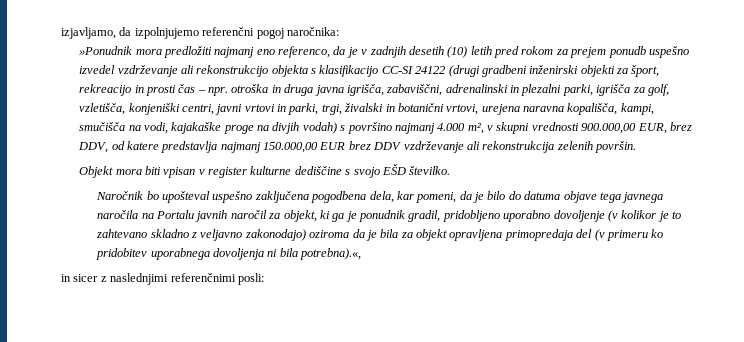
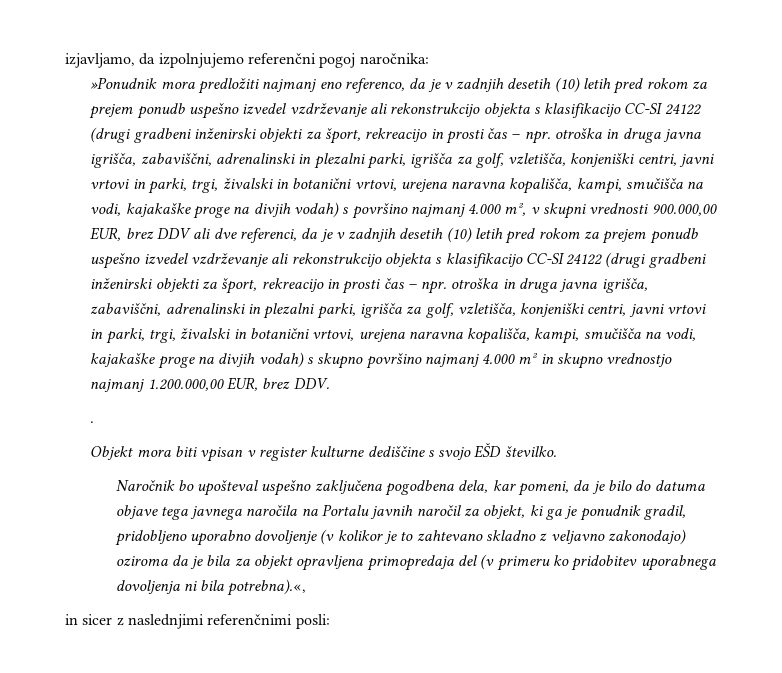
- »Ponudnik mora predložiti najmanj eno referenco, da je v zadnjih desetih (10) letih pred rokom za prejem ponudb uspešno izvedel vzdrževanje ali rekonstrukcijo objekta s klasifikacijo CC-SI 24122 (drugi gradbeni inženirski objekti za šport, rekreacijo in prosti čas – npr. otroška in druga javna igrišča, zabaviščni, adrenalinski in plezalni parki, igrišča za golf, vzletišča, konjeniški centri, javni vrtovi in parki, trgi, živalski in botanični vrtovi, urejena naravna kopališča, kampi, smučišča na vodi, kajakaške proge na divjih vodah) s površino najmanj 4.000 m², v skupni vrednosti 900.000,00 EUR, brez DDV, od katere predstavlja najmanj 150.000,00 EUR brez DDV vzdrževanje ali rekonstrukcija zelenih površin.
+ »Ponudnik mora predložiti najmanj eno referenco, da je v zadnjih desetih (10) letih pred rokom za prejem ponudb uspešno izvedel vzdrževanje ali rekonstrukcijo objekta s klasifikacijo CC-SI 24122 (drugi gradbeni inženirski objekti za šport, rekreacijo in prosti čas – npr. otroška in druga javna igrišča, zabaviščni, adrenalinski in plezalni parki, igrišča za golf, vzletišča, konjeniški centri, javni vrtovi in parki, trgi, živalski in botanični vrtovi, urejena naravna kopališča, kampi, smučišča na vodi, kajakaške proge na divjih vodah) s površino najmanj 4.000 m², v skupni vrednosti 900.000,00 EUR, brez DDV ali dve referenci, da je v zadnjih desetih (10) letih pred rokom za prejem ponudb uspešno izvedel vzdrževanje ali rekonstrukcijo objekta s klasifikacijo CC-SI 24122 (drugi gradbeni inženirski objekti za šport, rekreacijo in prosti čas – npr. otroška in druga javna igrišča, zabaviščni, adrenalinski in plezalni parki, igrišča za golf, vzletišča, konjeniški centri, javni vrtovi in parki, trgi, živalski in botanični vrtovi, urejena naravna kopališča, kampi, smučišča na vodi, kajakaške proge na divjih vodah) s skupno površino najmanj 4.000 m² in skupno vrednostjo najmanj 1.200.000,00 EUR, brez DDV.
+ .

